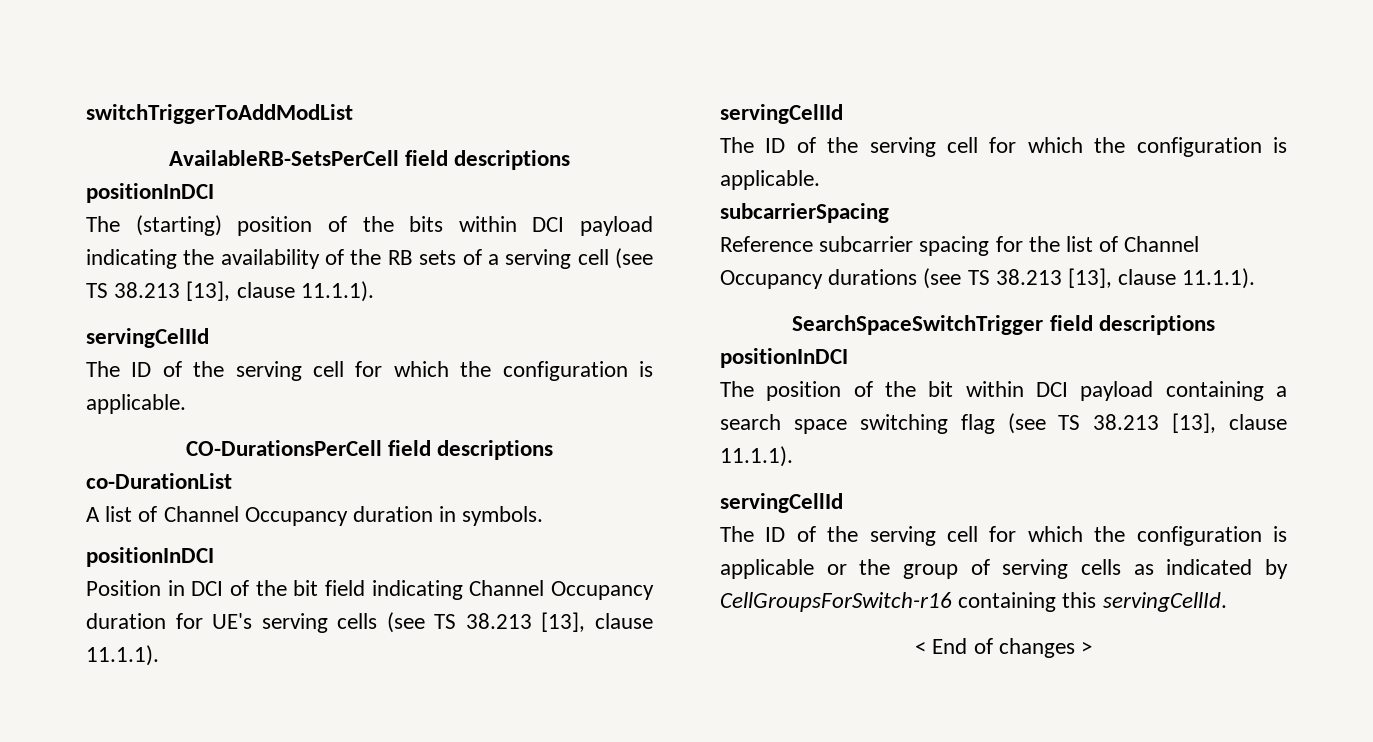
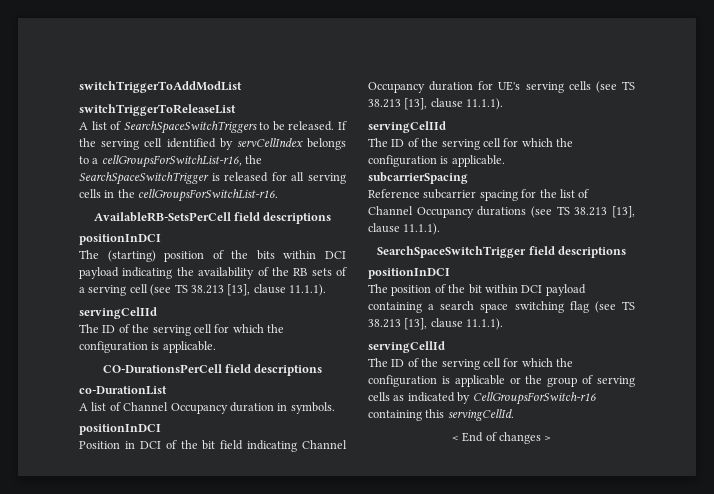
+ switchTriggerToReleaseList
+ A list of SearchSpaceSwitchTriggers to be released. If the serving cell identified by servCellIndex belongs to a cellGroupsForSwitchList-r16, the SearchSpaceSwitchTrigger is released for all serving cells in the cellGroupsForSwitchList-r16.

